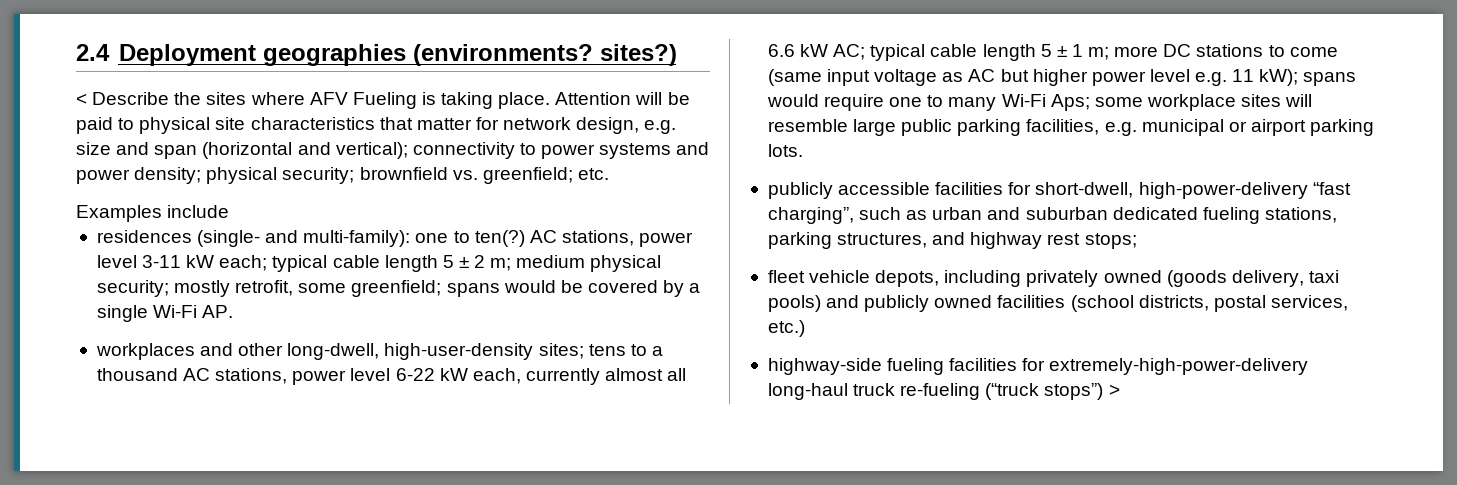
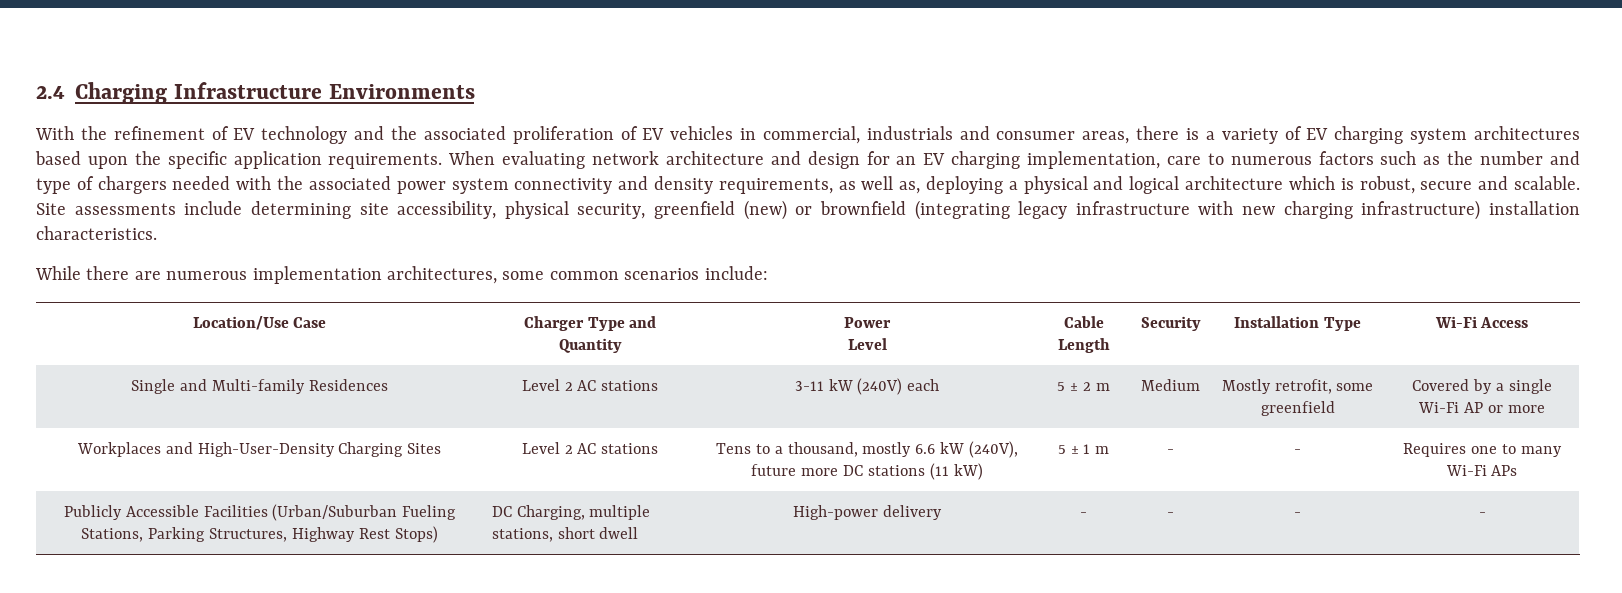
- 2.4 Deployment geographies (environments? sites?)
- < Describe the sites where AFV Fueling is taking place. Attention will be paid to physical site characteristics that matter for network design, e.g. size and span (horizontal and vertical); connectivity to power systems and power density; physical security; brownfield vs. greenfield; etc.
- Examples include
- residences (single- and multi-family): one to ten(?) AC stations, power level 3-11 kW each; typical cable length 5 ± 2 m; medium physical security; mostly retrofit, some greenfield; spans would be covered by a single Wi-Fi AP.
- workplaces and other long-dwell, high-user-density sites; tens to a thousand AC stations, power level 6-22 kW each, currently almost all 6.6 kW AC; typical cable length 5 ± 1 m; more DC stations to come (same input voltage as AC but higher power level e.g. 11 kW); spans would require one to many Wi-Fi Aps; some workplace sites will resemble large public parking facilities, e.g. municipal or airport parking lots.
- publicly accessible facilities for short-dwell, high-power-delivery “fast charging”, such as urban and suburban dedicated fueling stations, parking structures, and highway rest stops;
- fleet vehicle depots, including privately owned (goods delivery, taxi pools) and publicly owned facilities (school districts, postal services, etc.)
- highway-side fueling facilities for extremely-high-power-delivery long-haul truck re-fueling (“truck stops”) >
+ 2.4 Charging Infrastructure Environments
+ With the refinement of EV technology and the associated proliferation of EV vehicles in commercial, industrials and consumer areas, there is a variety of EV charging system architectures based upon the specific application requirements. When evaluating network architecture and design for an EV charging implementation, care to numerous factors such as the number and type of chargers needed with the associated power system connectivity and density requirements, as well as, deploying a physical and logical architecture which is robust, secure and scalable. Site assessments include determining site accessibility, physical security, greenfield (new) or brownfield (integrating legacy infrastructure with new charging infrastructure) installation characteristics.
+ While there are numerous implementation architectures, some common scenarios include:
+ Location/Use Case | Charger Type and Quantity | Power
+ Level | Cable Length | Security | Installation Type | Wi-Fi Access
+ Single and Multi-family Residences | Level 2 AC stations | 3-11 kW (240V) each | 5 ± 2 m | Medium | Mostly retrofit, some greenfield | Covered by a single Wi-Fi AP or more
+ Workplaces and High-User-Density Charging Sites | Level 2 AC stations | Tens to a thousand, mostly 6.6 kW (240V), future more DC stations (11 kW) | 5 ± 1 m | - | - | Requires one to many Wi-Fi APs
+ Publicly Accessible Facilities (Urban/Suburban Fueling Stations, Parking Structures, Highway Rest Stops) | DC Charging, multiple stations, short dwell | High-power delivery | - | - | - | -

